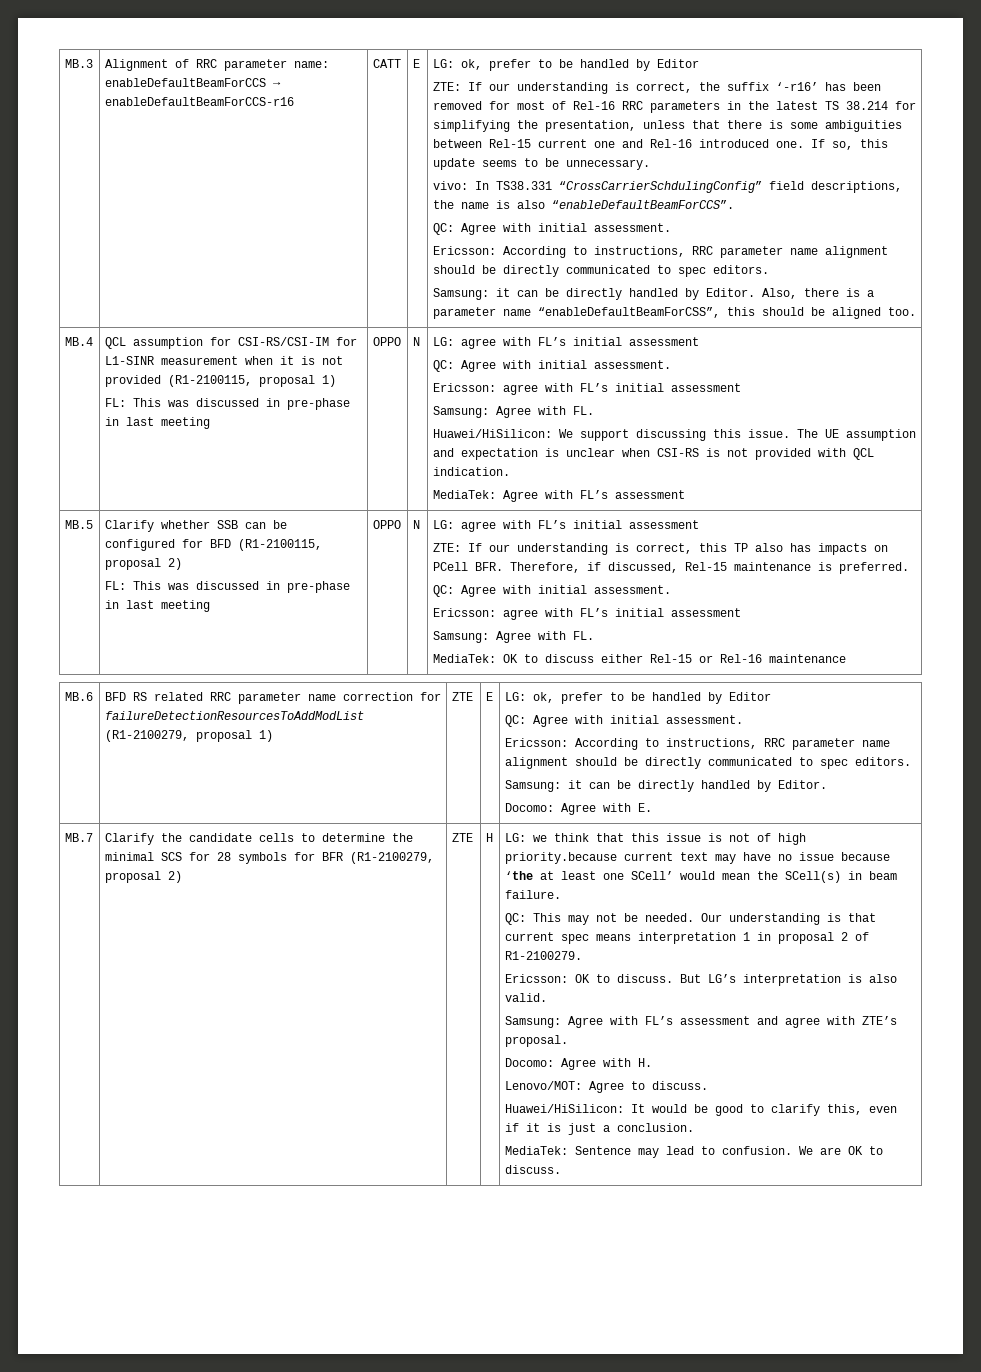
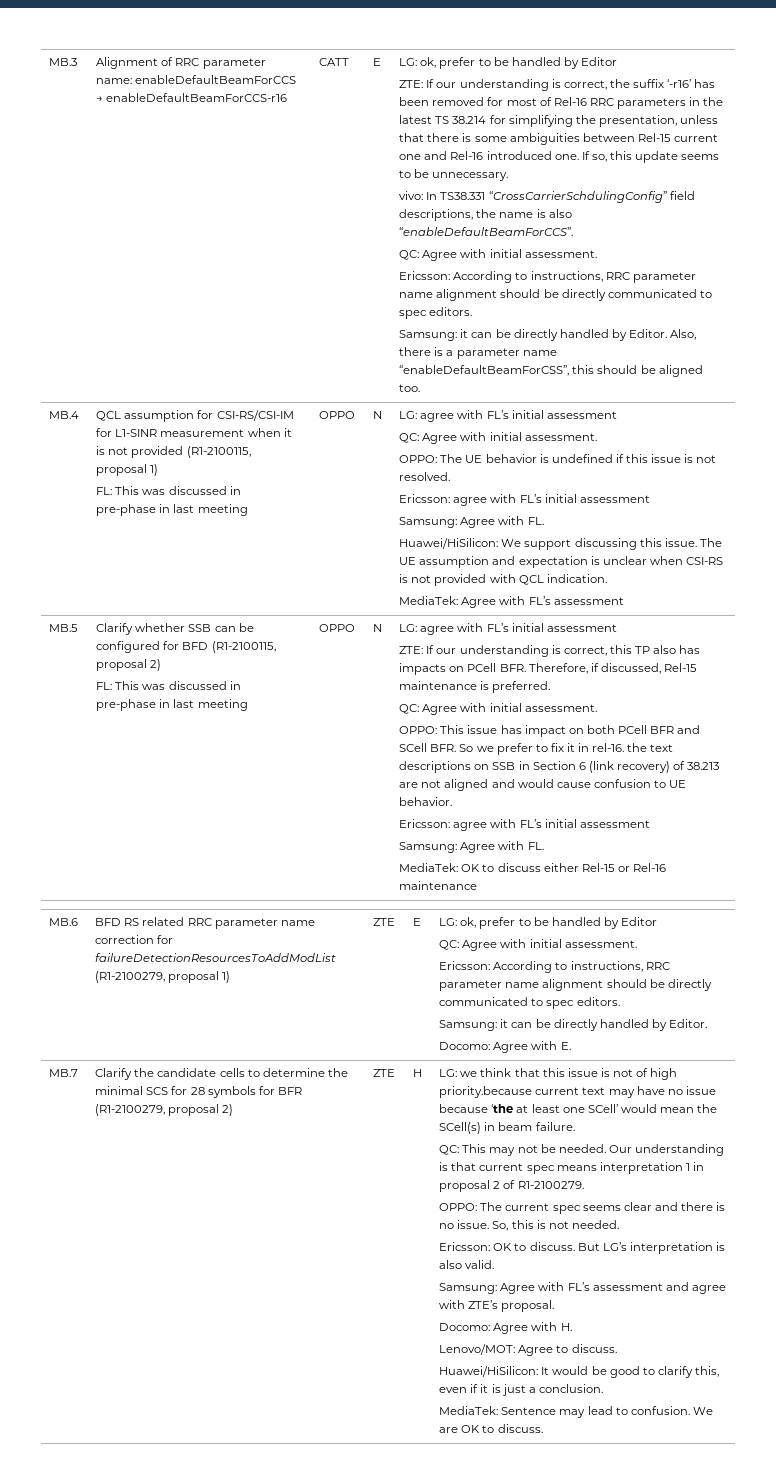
+ OPPO: The UE behavior is undefined if this issue is not resolved.
+ OPPO: This issue has impact on both PCell BFR and SCell BFR. So we prefer to fix it in rel-16. the text descriptions on SSB in Section 6 (link recovery) of 38.213 are not aligned and would cause confusion to UE behavior.
+ OPPO: The current spec seems clear and there is no issue. So, this is not needed.

